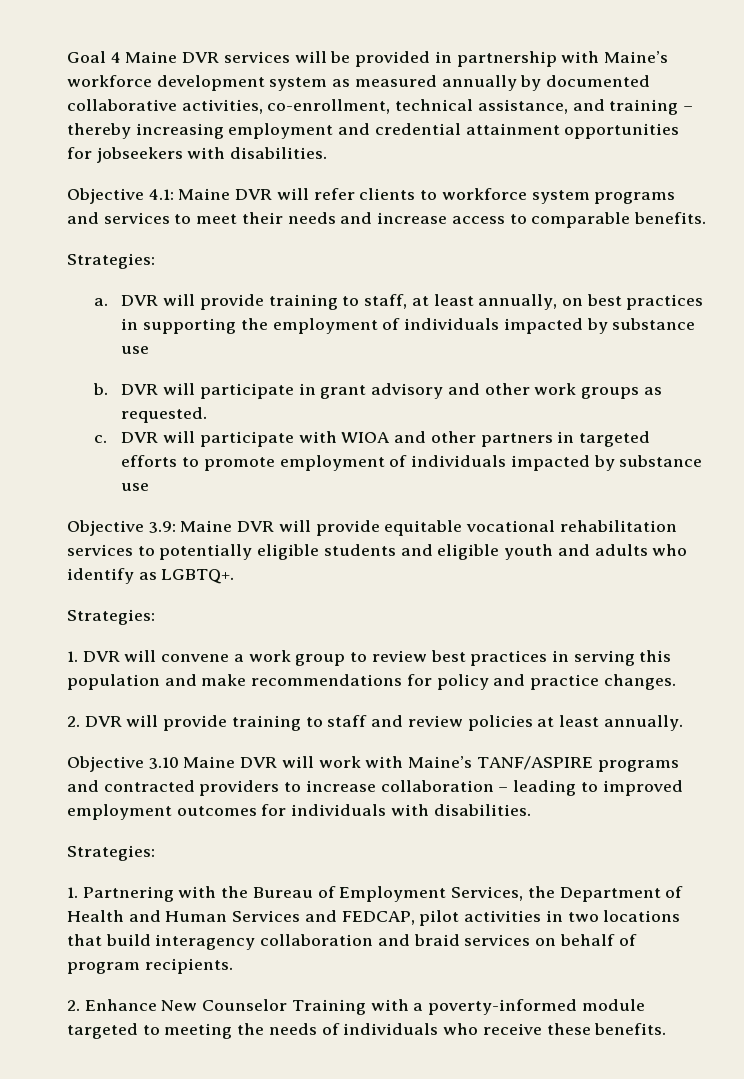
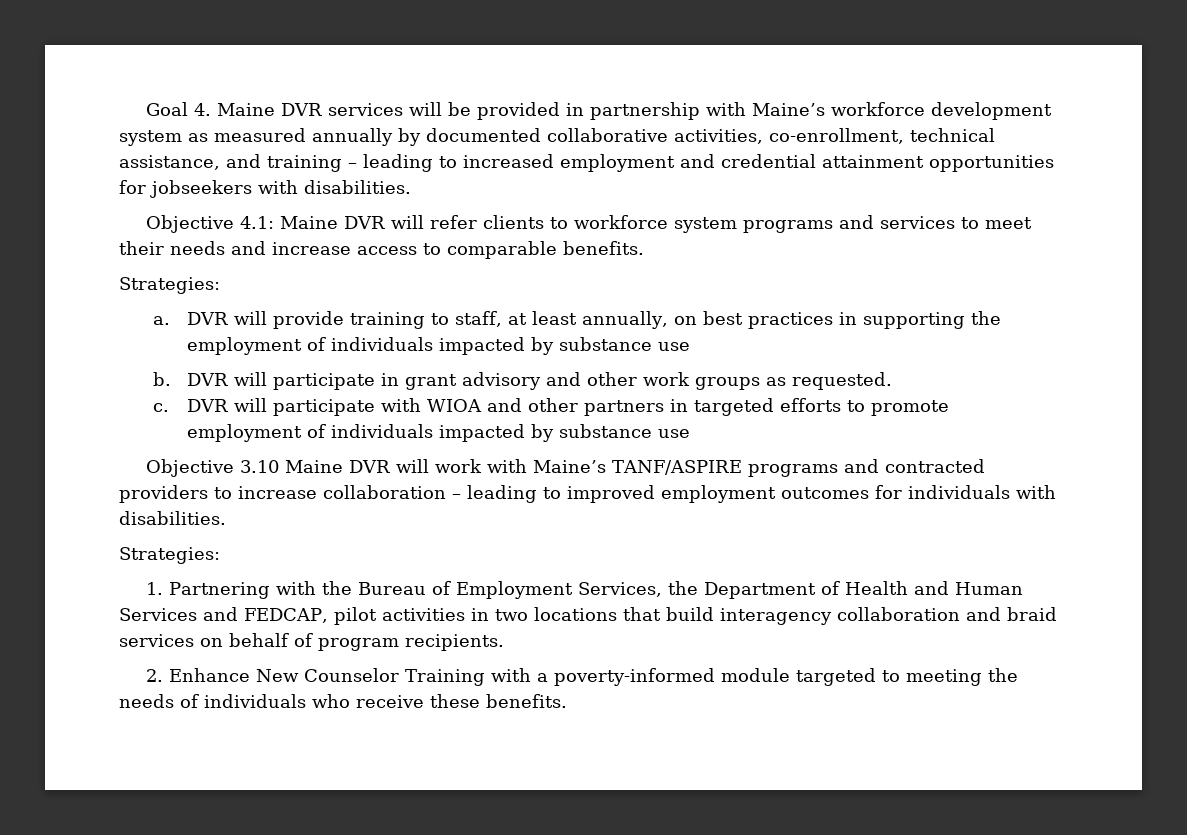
- Goal 4 Maine DVR services will be provided in partnership with Maine’s workforce development system as measured annually by documented collaborative activities, co-enrollment, technical assistance, and training – thereby increasing employment and credential attainment opportunities for jobseekers with disabilities.
+ Goal 4. Maine DVR services will be provided in partnership with Maine’s workforce development system as measured annually by documented collaborative activities, co-enrollment, technical assistance, and training – leading to increased employment and credential attainment opportunities for jobseekers with disabilities.
- Objective 3.9: Maine DVR will provide equitable vocational rehabilitation services to potentially eligible students and eligible youth and adults who identify as LGBTQ+.
- Strategies:
- 1. DVR will convene a work group to review best practices in serving this population and make recommendations for policy and practice changes.
- 2. DVR will provide training to staff and review policies at least annually.

